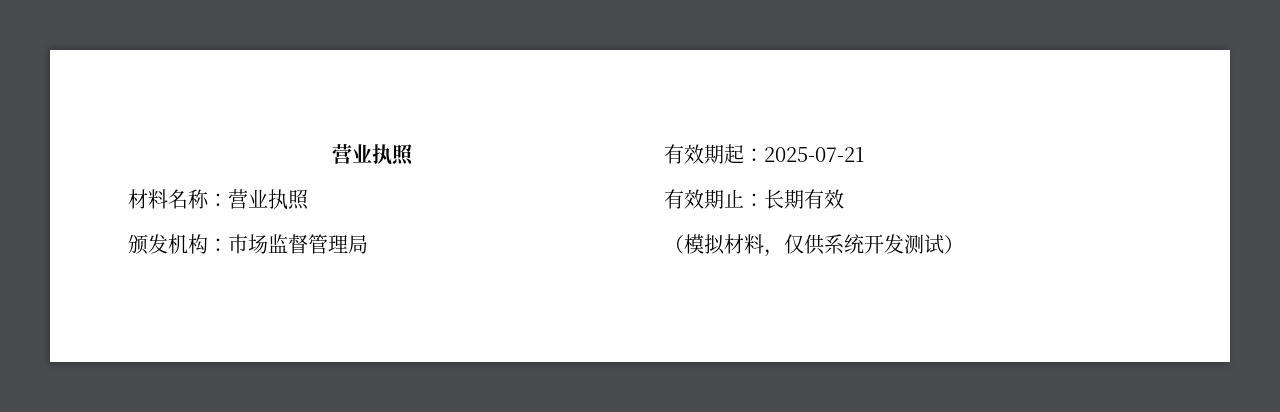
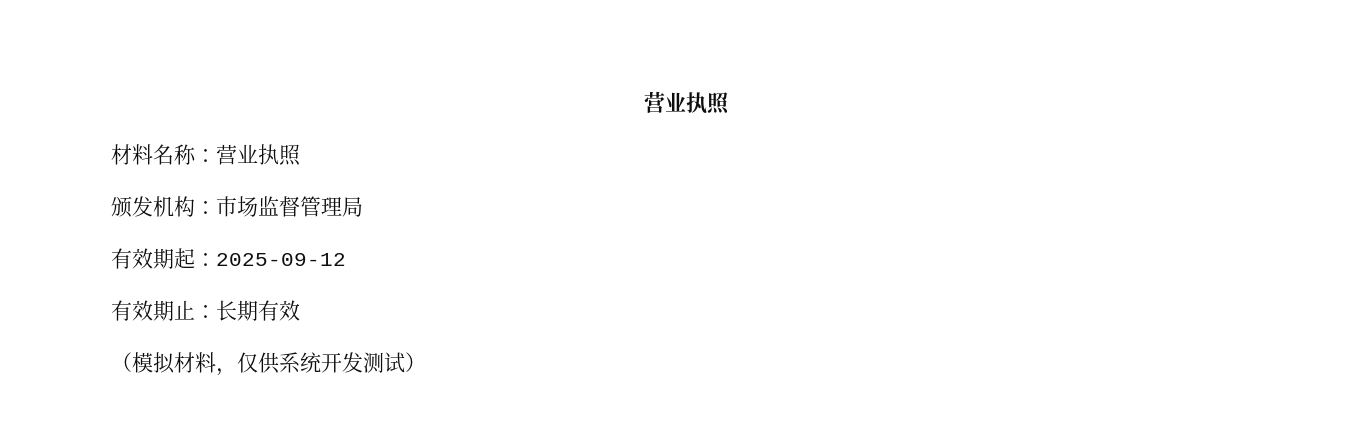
- 有效期起：2025-07-21
+ 有效期起：2025-09-12

